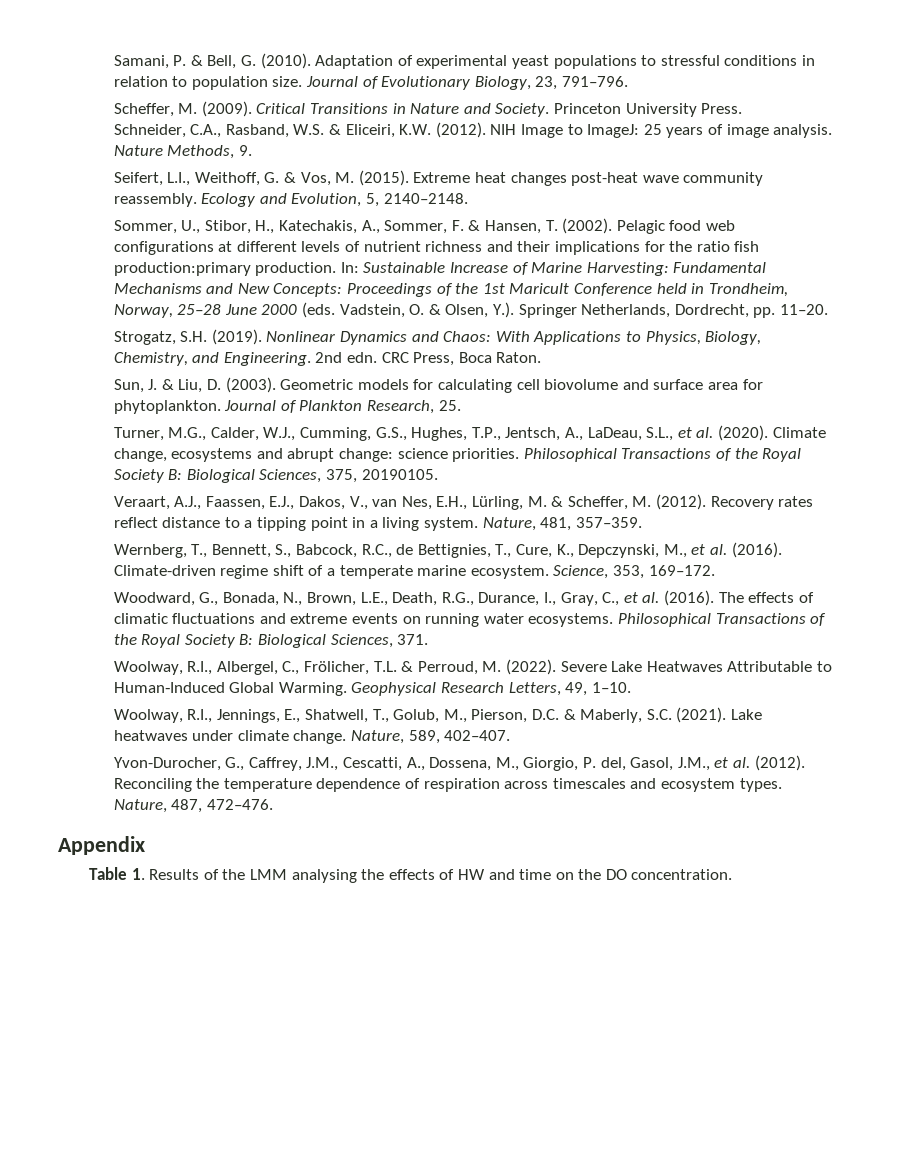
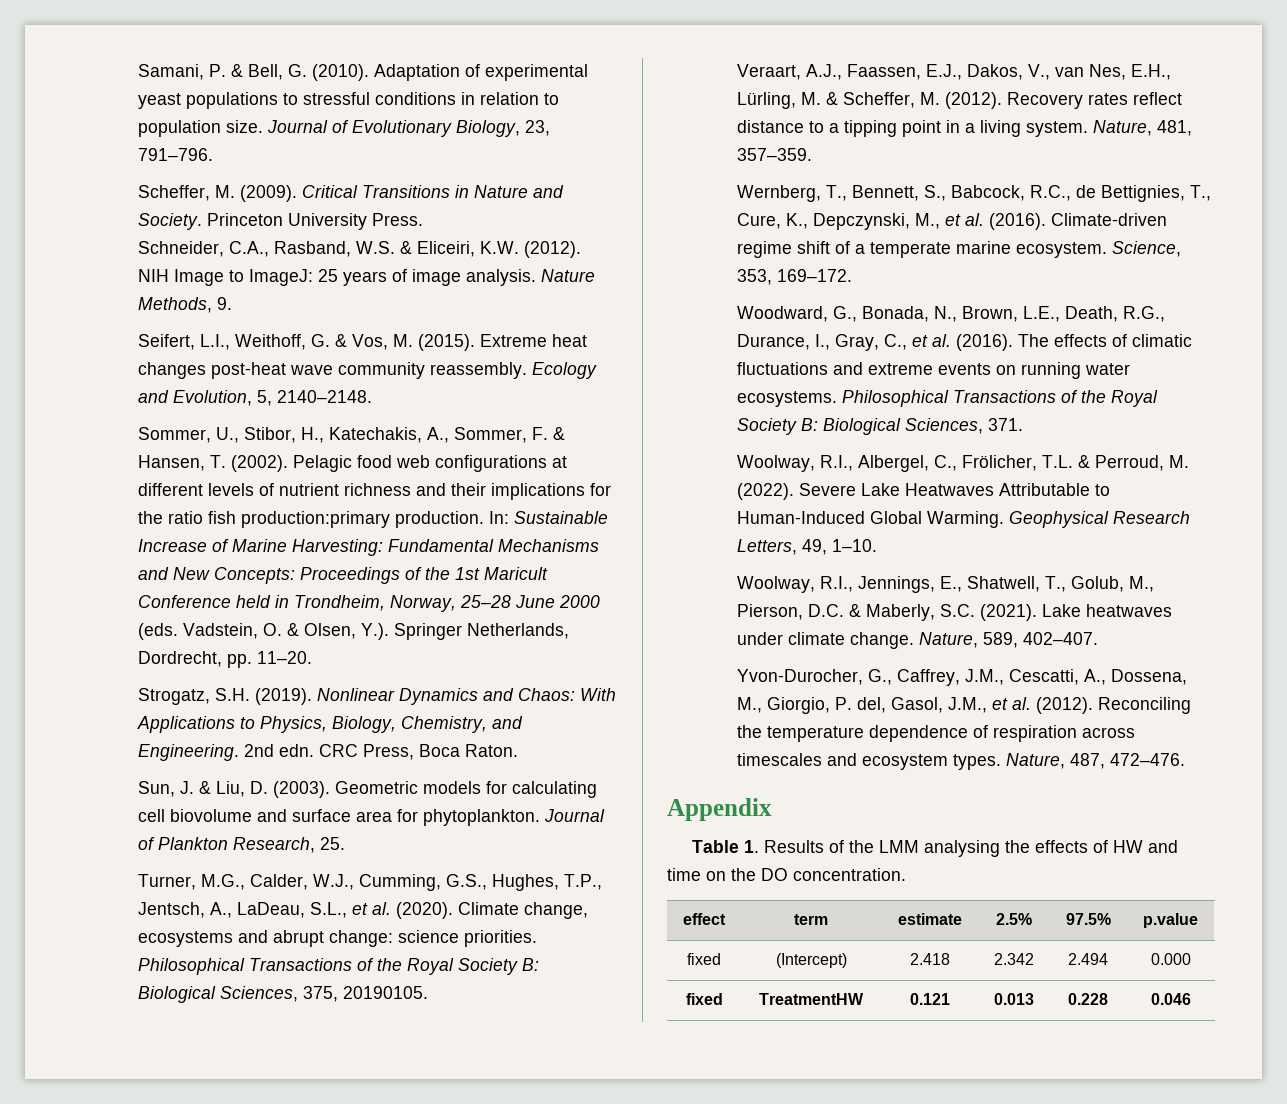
+ effect | term | estimate | 2.5% | 97.5% | p.value
+ fixed | (Intercept) | 2.418 | 2.342 | 2.494 | 0.000
+ fixed | TreatmentHW | 0.121 | 0.013 | 0.228 | 0.046

